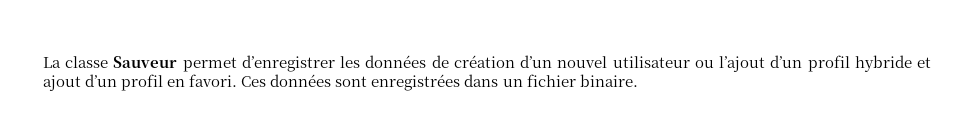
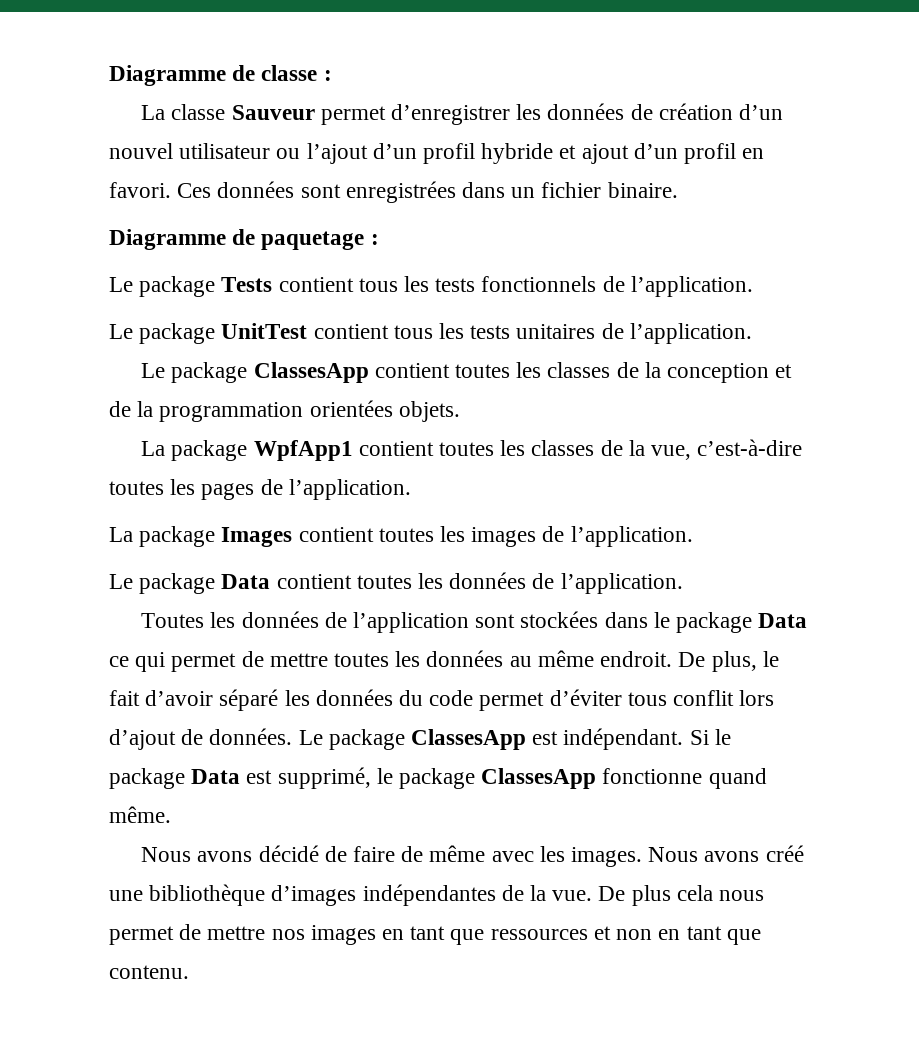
+ Diagramme de classe :
+ Diagramme de paquetage :
+ Le package Tests contient tous les tests fonctionnels de l’application.
+ Le package UnitTest contient tous les tests unitaires de l’application.
+ Le package ClassesApp contient toutes les classes de la conception et de la programmation orientées objets.
+ La package WpfApp1 contient toutes les classes de la vue, c’est-à-dire toutes les pages de l’application.
+ La package Images contient toutes les images de l’application.
+ Le package Data contient toutes les données de l’application.
+ Toutes les données de l’application sont stockées dans le package Data ce qui permet de mettre toutes les données au même endroit. De plus, le fait d’avoir séparé les données du code permet d’éviter tous conflit lors d’ajout de données. Le package ClassesApp est indépendant. Si le package Data est supprimé, le package ClassesApp fonctionne quand même.
+ Nous avons décidé de faire de même avec les images. Nous avons créé une bibliothèque d’images indépendantes de la vue. De plus cela nous permet de mettre nos images en tant que ressources et non en tant que contenu.

